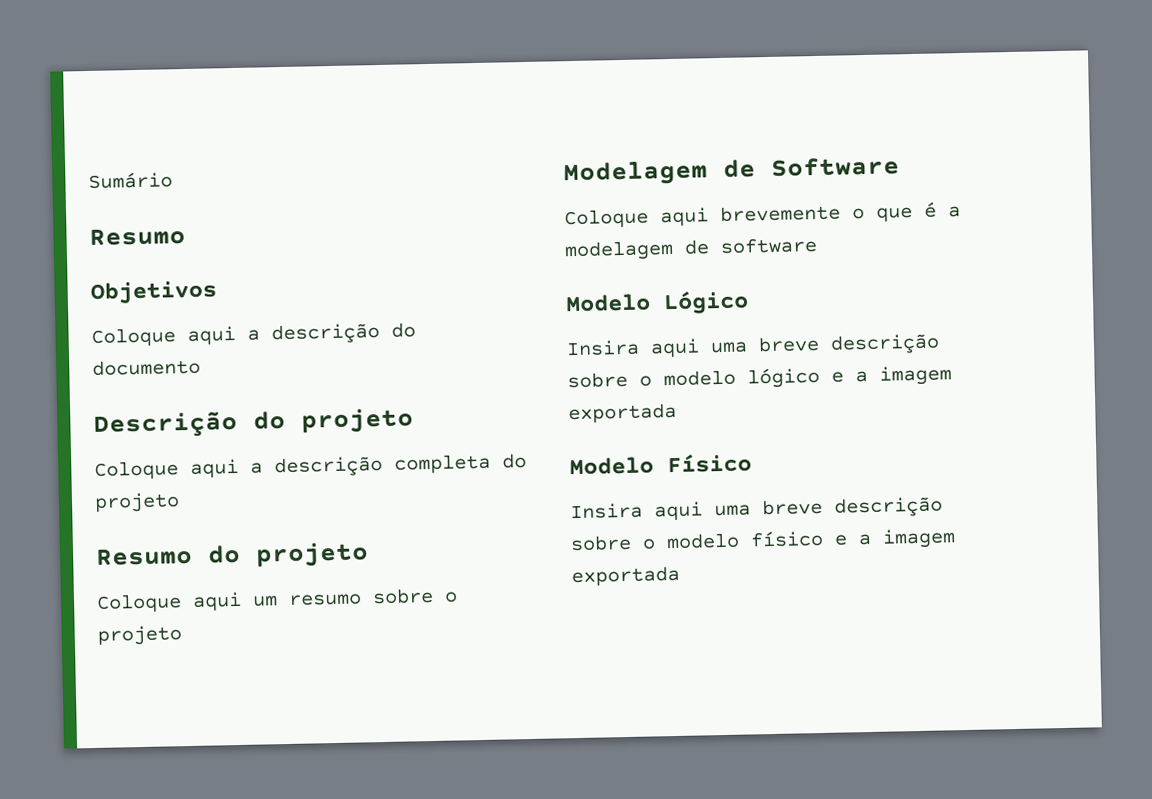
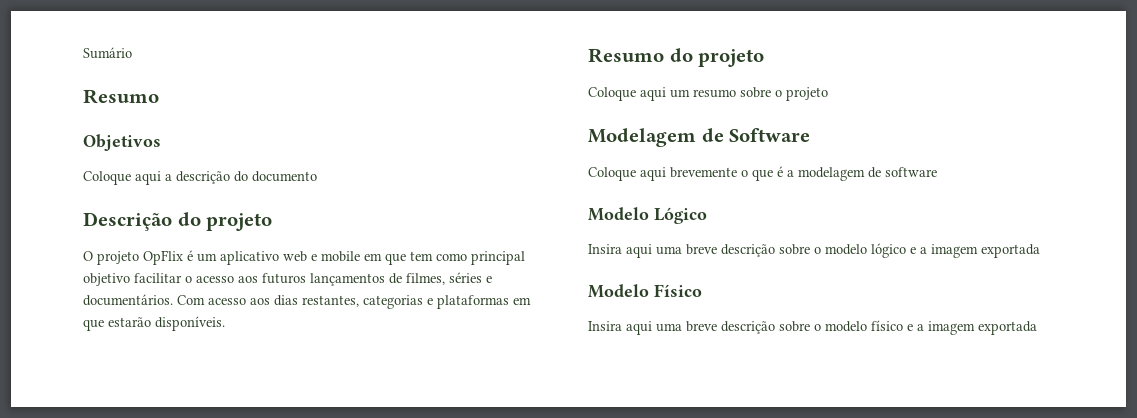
- Coloque aqui a descrição completa do projeto
+ O projeto OpFlix é um aplicativo web e mobile em que tem como principal objetivo facilitar o acesso aos futuros lançamentos de filmes, séries e documentários. Com acesso aos dias restantes, categorias e plataformas em que estarão disponíveis.

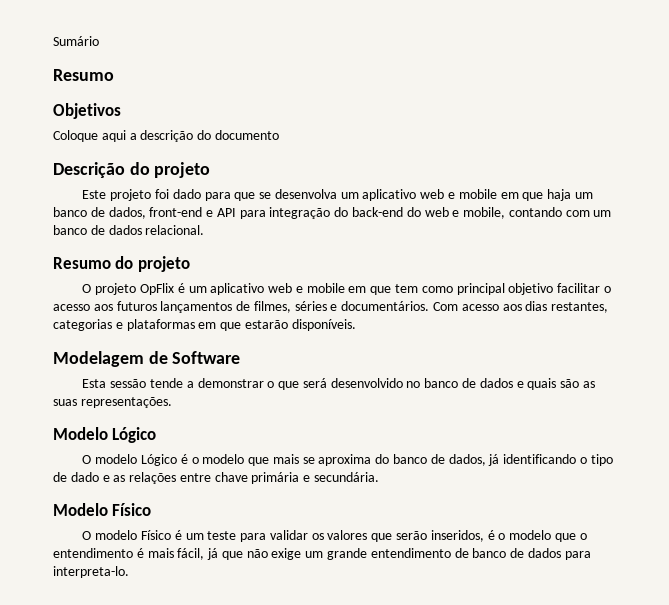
+ Este projeto foi dado para que se desenvolva um aplicativo web e mobile em que haja um banco de dados, front-end e API para integração do back-end do web e mobile, contando com um banco de dados relacional.
+ Resumo do projeto
- Resumo do projeto
- Coloque aqui um resumo sobre o projeto
  Modelagem de Software
- Coloque aqui brevemente o que é a modelagem de software
+ Esta sessão tende a demonstrar o que será desenvolvido no banco de dados e quais são as suas representações.
  Modelo Lógico
- Insira aqui uma breve descrição sobre o modelo lógico e a imagem exportada
+ O modelo Lógico é o modelo que mais se aproxima do banco de dados, já identificando o tipo de dado e as relações entre chave primária e secundária.
  Modelo Físico
- Insira aqui uma breve descrição sobre o modelo físico e a imagem exportada
+ O modelo Físico é um teste para validar os valores que serão inseridos, é o modelo que o entendimento é mais fácil, já que não exige um grande entendimento de banco de dados para interpreta-lo.

